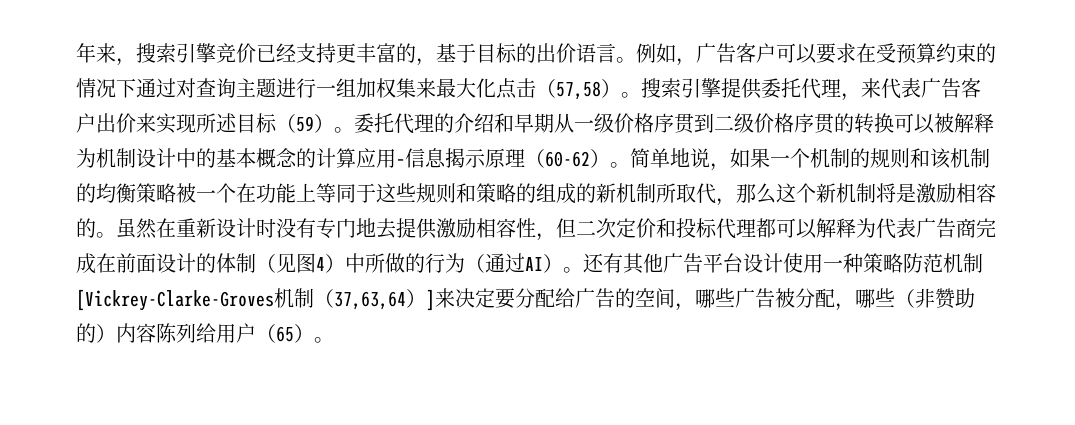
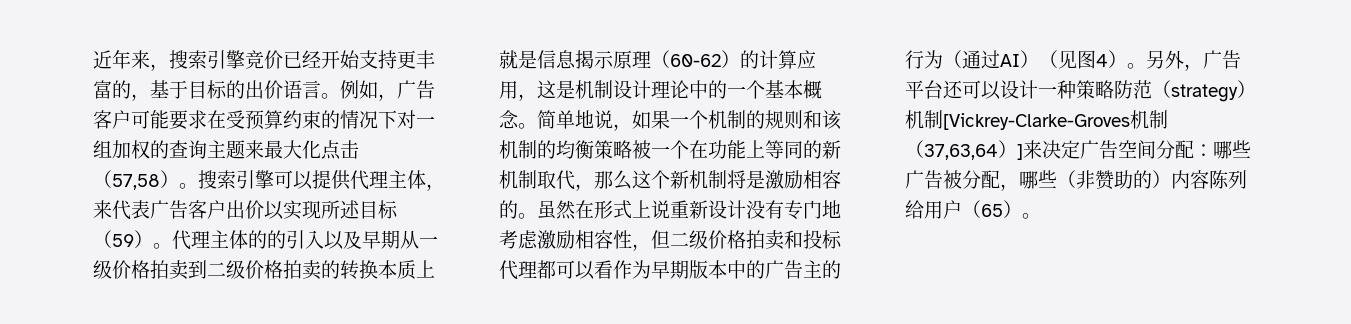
- 年来，搜索引擎竞价已经支持更丰富的，基于目标的出价语言。
+ 近年来，搜索引擎竞价已经开始支持更丰富的，基于目标的出价语言。
- 例如，广告客户可以要求在受预算约束的情况下通过对查询主题进行一组加权集来最大化点击（57,58）。
+ 例如，广告客户可能要求在受预算约束的情况下对一组加权的查询主题来最大化点击（57,58）。
- 搜索引擎提供委托代理，来代表广告客户出价来实现所述目标（59）。
+ 搜索引擎可以提供代理主体，来代表广告客户出价以实现所述目标（59）。
- 委托代理的介绍和早期从一级价格序贯到二级价格序贯的转换可以被解释为机制设计中的基本概念的计算应用–信息揭示原理（60-62）。
+ 代理主体的的引入以及早期从一级价格拍卖到二级价格拍卖的转换本质上就是信息揭示原理（60-62）的计算应用，这是机制设计理论中的一个基本概念。
- 简单地说，如果一个机制的规则和该机制的均衡策略被一个在功能上等同于这些规则和策略的组成的新机制所取代，那么这个新机制将是激励相容的。
+ 简单地说，如果一个机制的规则和该机制的均衡策略被一个在功能上等同的新机制取代，那么这个新机制将是激励相容的。
- 虽然在重新设计时没有专门地去提供激励相容性，但二次定价和投标代理都可以解释为代表广告商完成在前面设计的体制（见图4）中所做的行为（通过AI）。还有其他广告平台设计使用一种策略防范机制[Vickrey-Clarke-Groves机制（37,63,64）]来决定要分配给广告的空间，哪些广告被分配，哪些（非赞助的）内容陈列给用户（65）。
+ 虽然在形式上说重新设计没有专门地考虑激励相容性，但二级价格拍卖和投标代理都可以看作为早期版本中的广告主的行为（通过AI）（见图4）。另外，广告平台还可以设计一种策略防范（strategy）机制[Vickrey-Clarke-Groves机制（37,63,64）]来决定广告空间分配：哪些广告被分配，哪些（非赞助的）内容陈列给用户（65）。

